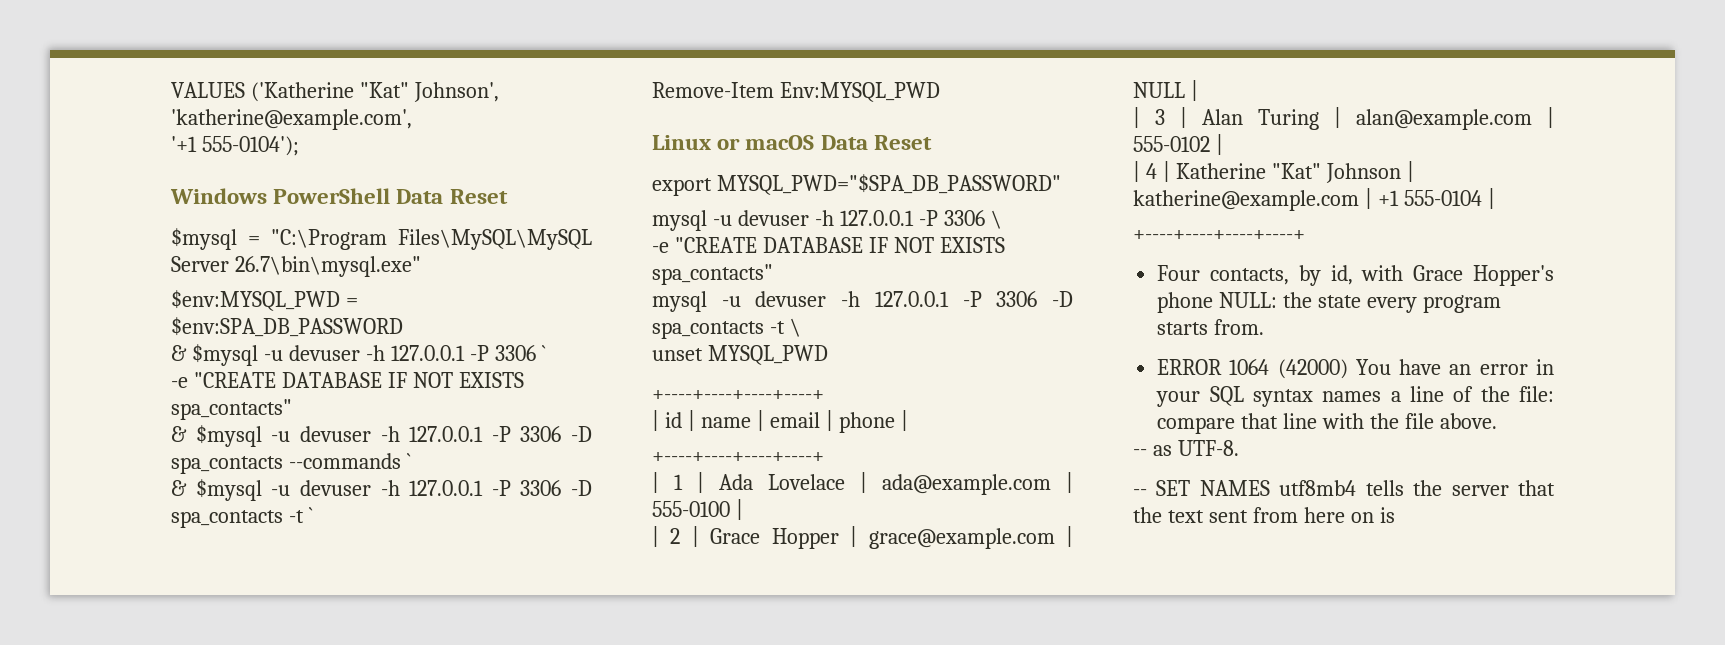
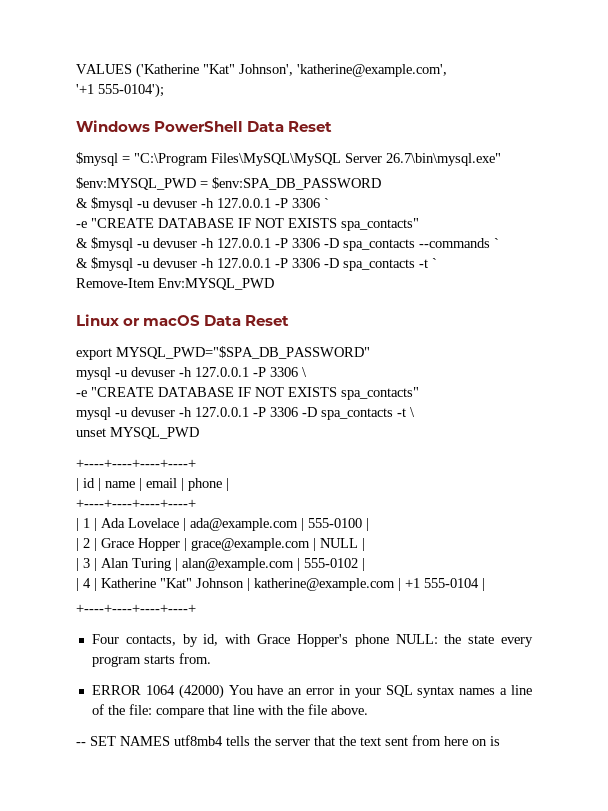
- -- as UTF-8.

